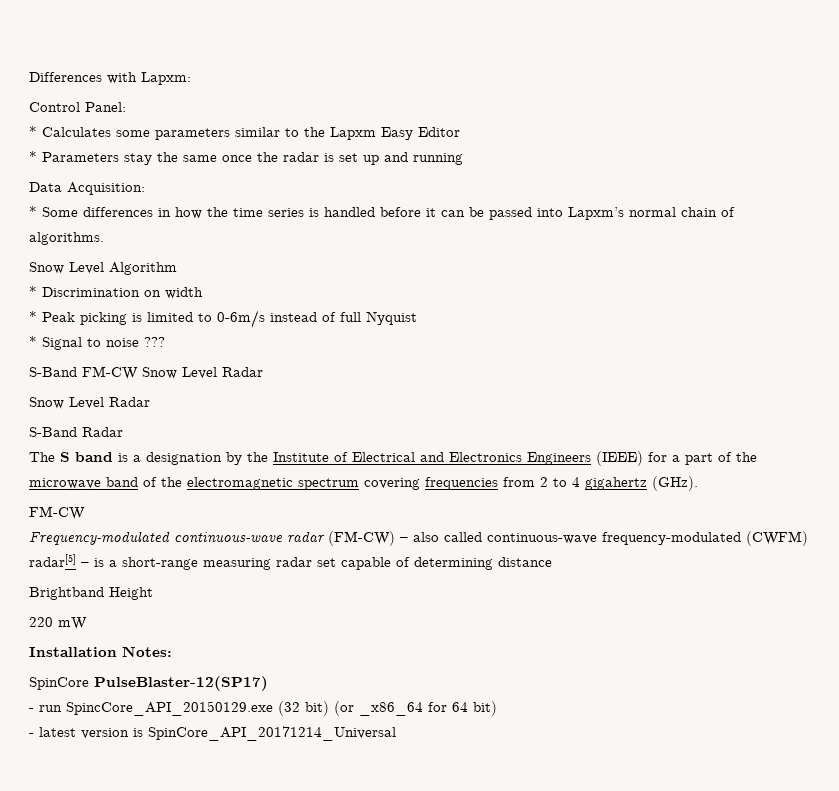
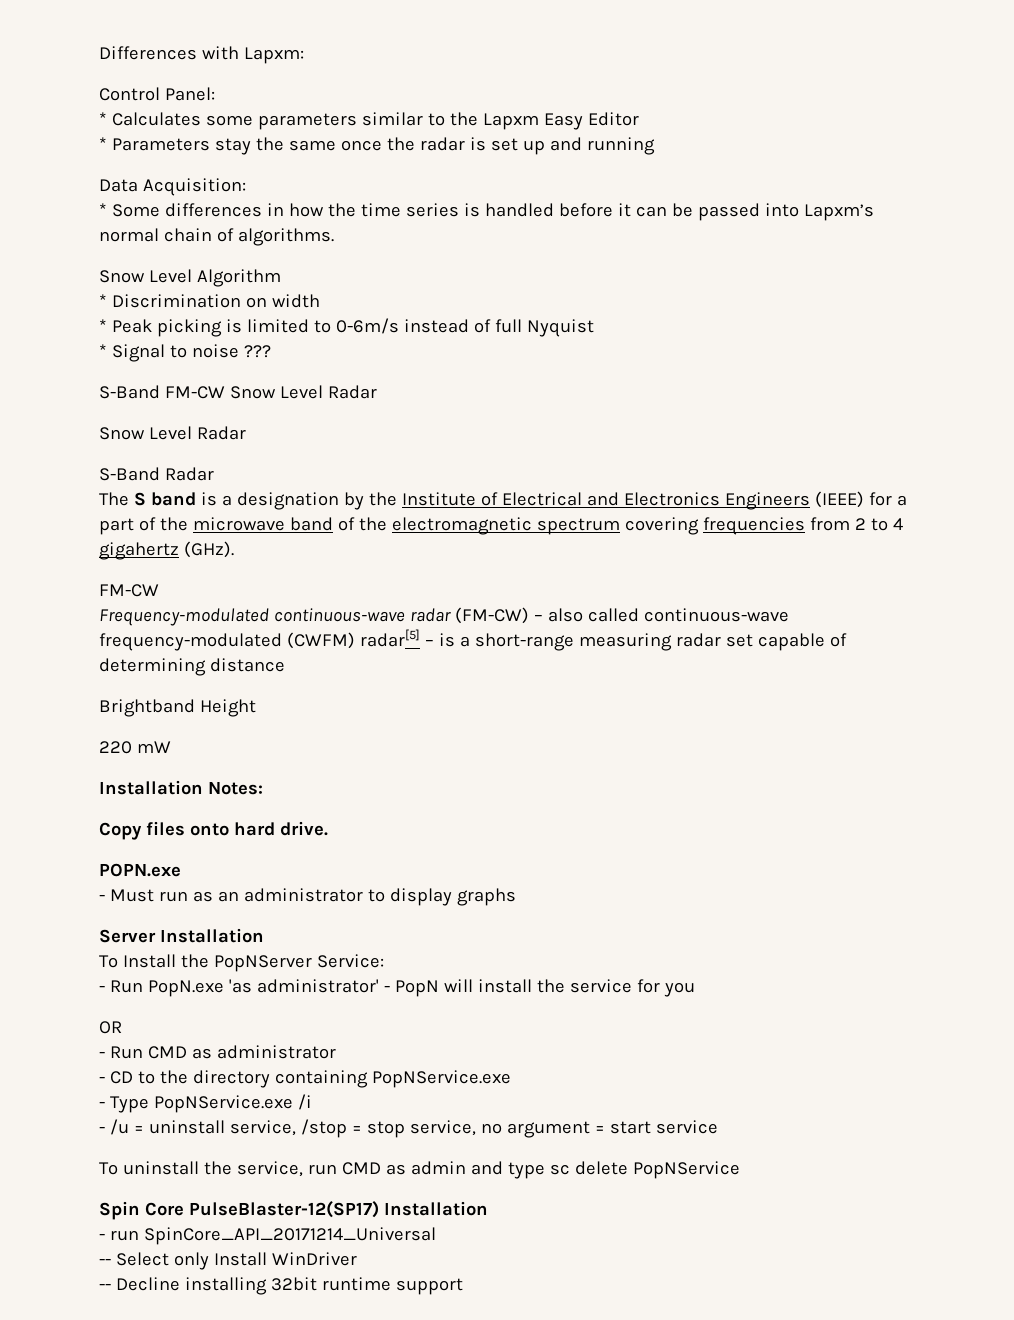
- SpinCore PulseBlaster-12(SP17)
+ Copy files onto hard drive.
+ POPN.exe
+ - Must run as an administrator to display graphs
+ Server Installation
+ To Install the PopNServer Service:
+ - Run PopN.exe 'as administrator' - PopN will install the service for you
+ OR
+ - Run CMD as administrator
+ - CD to the directory containing PopNService.exe
+ - Type PopNService.exe /i
+ - /u = uninstall service, /stop = stop service, no argument = start service
+ To uninstall the service, run CMD as admin and type sc delete PopNService
+ Spin Core PulseBlaster-12(SP17) Installation
- - run SpincCore_API_20150129.exe (32 bit) (or _x86_64 for 64 bit)
- - latest version is SpinCore_API_20171214_Universal
+ - run SpinCore_API_20171214_Universal
+ -- Select only Install WinDriver
+ -- Decline installing 32bit runtime support

